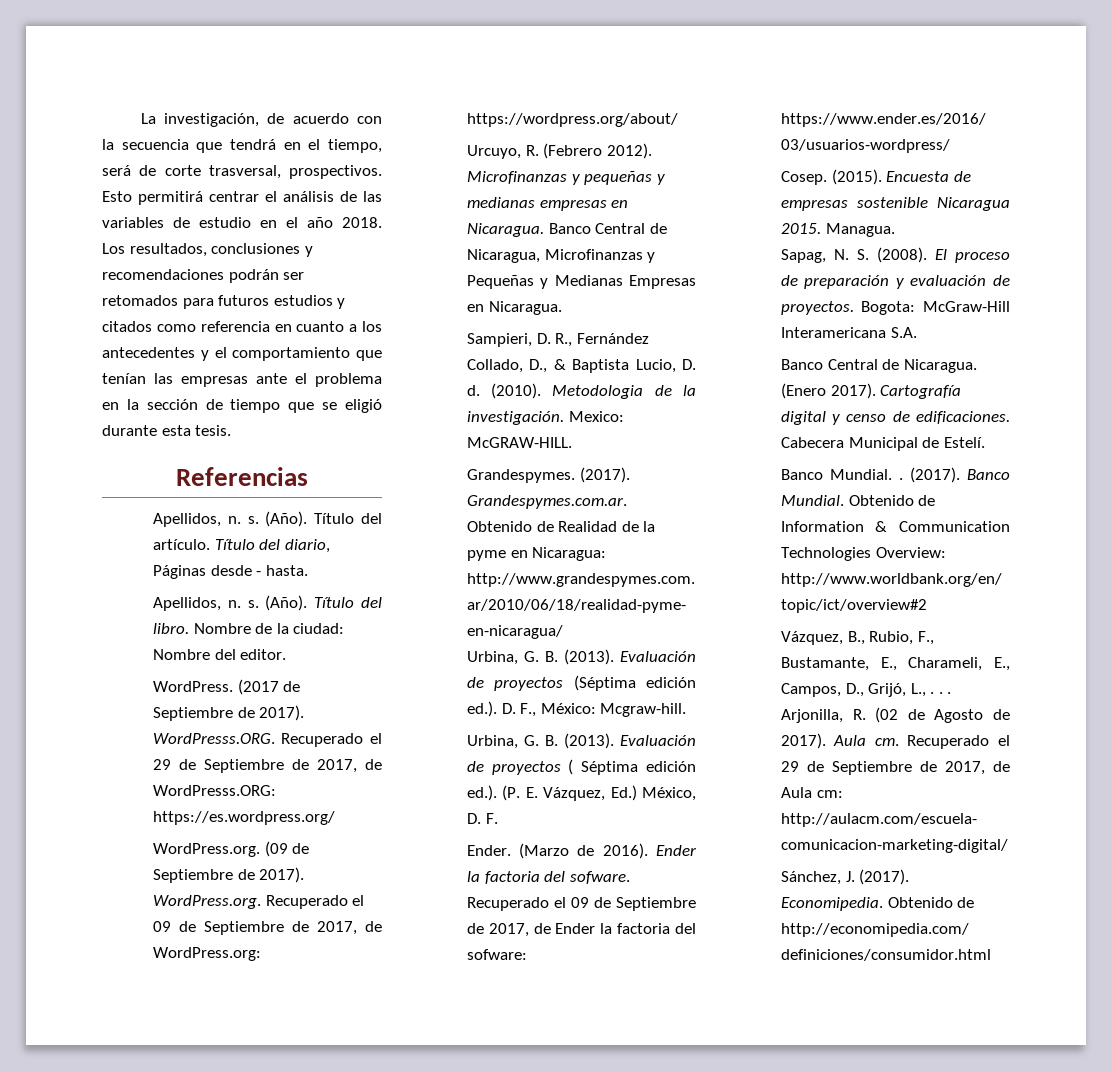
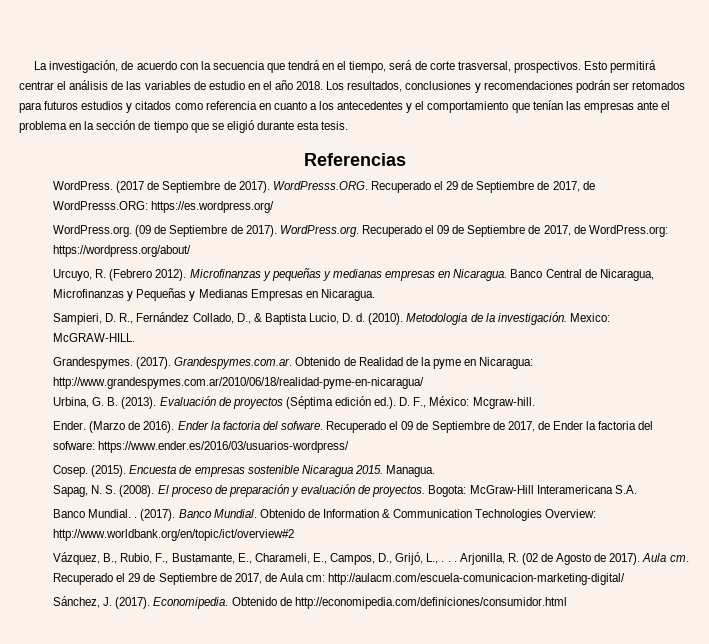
- Apellidos, n. s. (Año). Título del artículo. Título del diario, Páginas desde - hasta.
- Apellidos, n. s. (Año). Título del libro. Nombre de la ciudad: Nombre del editor.
- Urbina, G. B. (2013). Evaluación de proyectos ( Séptima edición ed.). (P. E. Vázquez, Ed.) México, D. F.
- Banco Central de Nicaragua. (Enero 2017). Cartografía digital y censo de edificaciones. Cabecera Municipal de Estelí.

